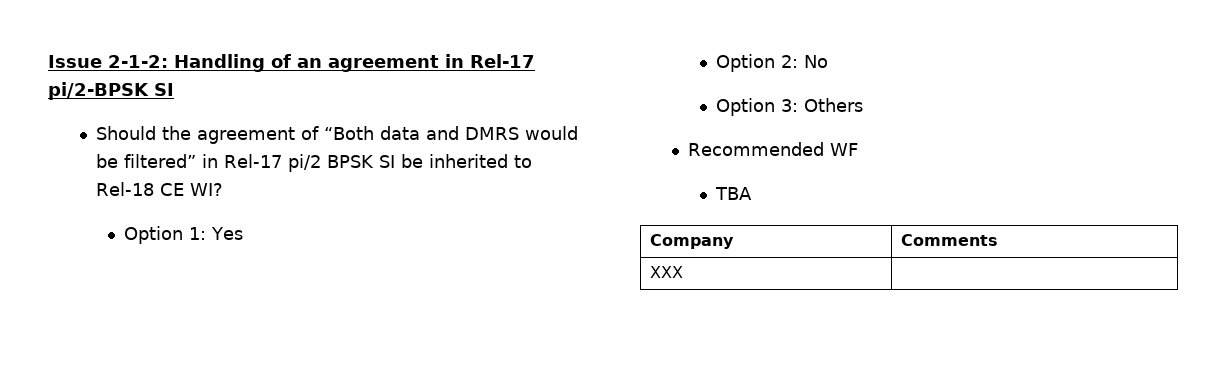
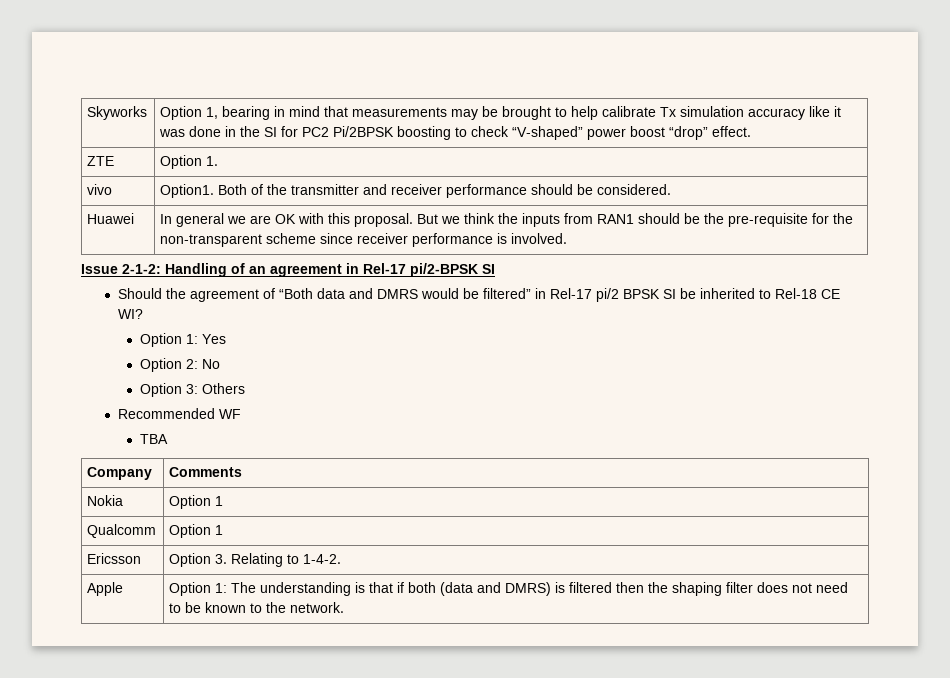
+ Skyworks | Option 1, bearing in mind that measurements may be brought to help calibrate Tx simulation accuracy like it was done in the SI for PC2 Pi/2BPSK boosting to check “V-shaped” power boost “drop” effect.
+ ZTE | Option 1.
+ vivo | Option1. Both of the transmitter and receiver performance should be considered.
+ Huawei | In general we are OK with this proposal. But we think the inputs from RAN1 should be the pre-requisite for the non-transparent scheme since receiver performance is involved.
- XXX |
+ Nokia | Option 1
+ Qualcomm | Option 1
+ Ericsson | Option 3. Relating to 1-4-2.
+ Apple | Option 1: The understanding is that if both (data and DMRS) is filtered then the shaping filter does not need to be known to the network.

